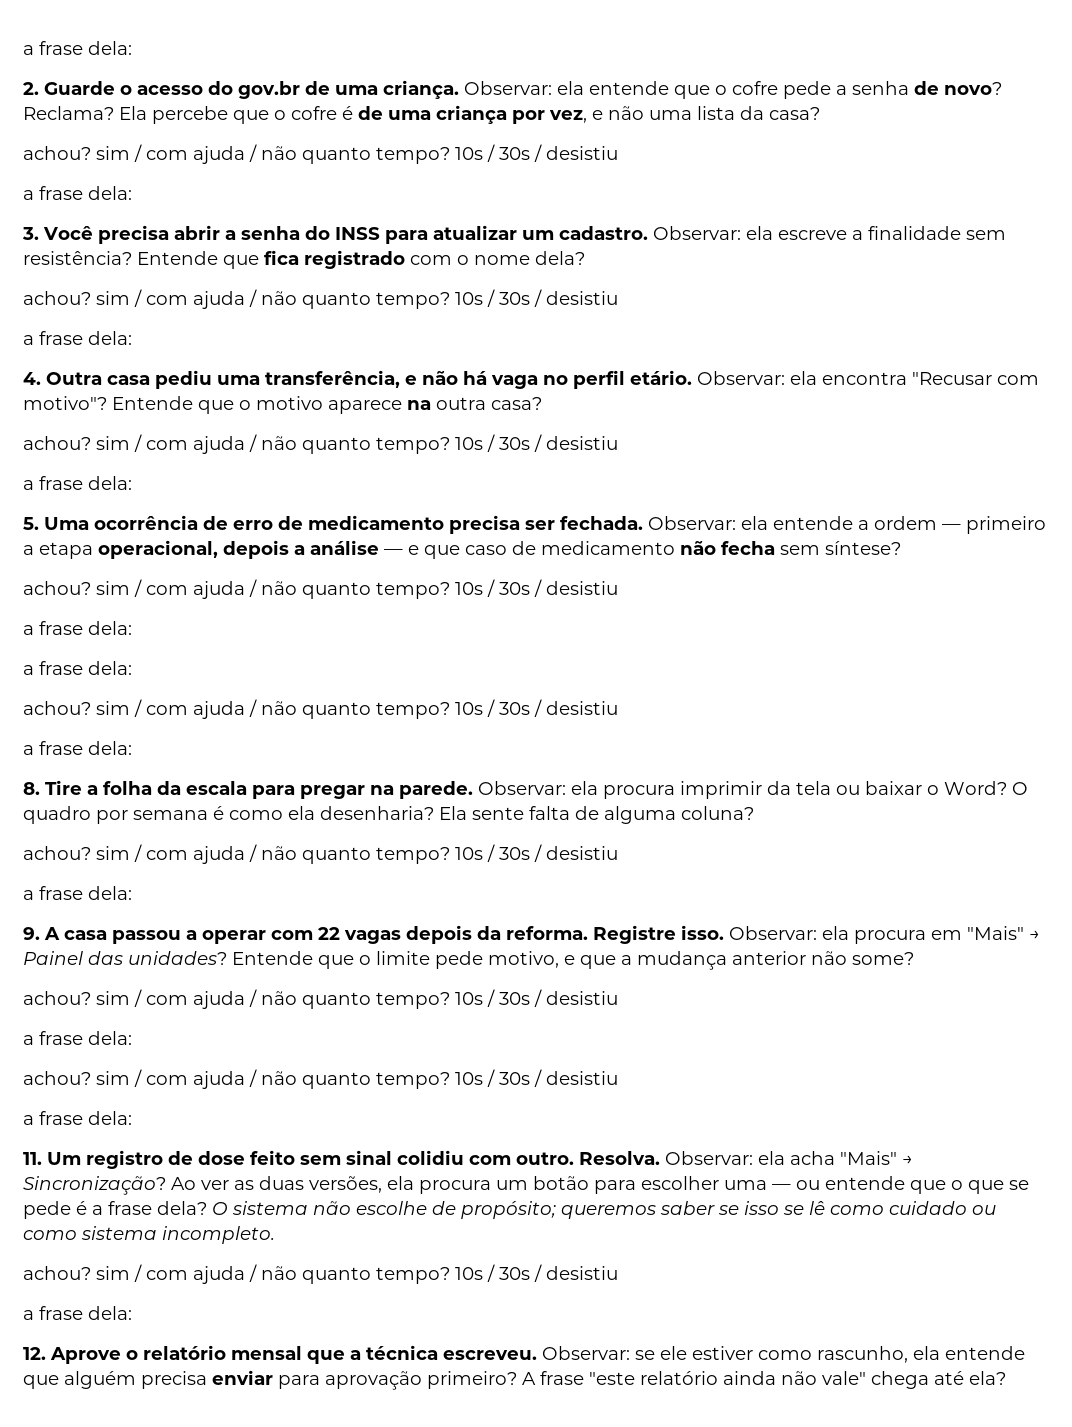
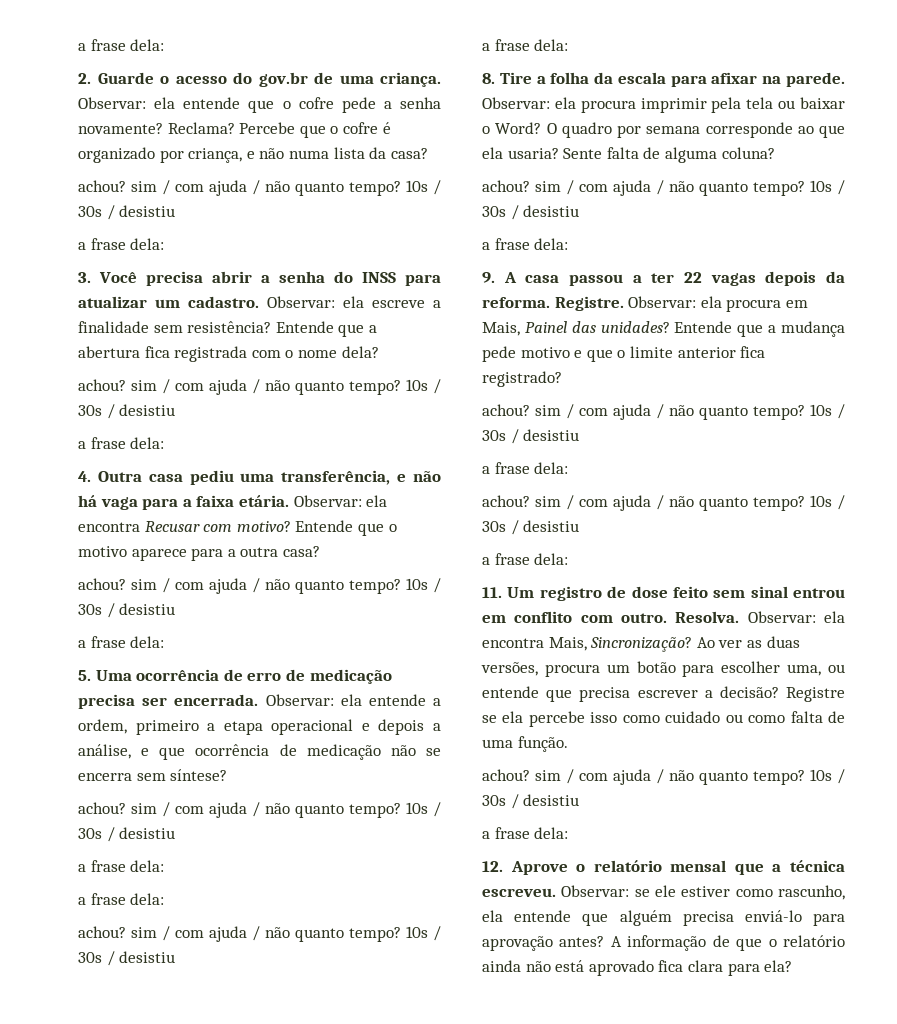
- Observar: ela entende que o cofre pede a senha de novo? Reclama? Ela percebe que o cofre é de uma criança por vez, e não uma lista da casa?
+ Observar: ela entende que o cofre pede a senha novamente? Reclama? Percebe que o cofre é organizado por criança, e não numa lista da casa?
- Entende que fica registrado com o nome dela?
+ Entende que a abertura fica registrada com o nome dela?
- 4. Outra casa pediu uma transferência, e não há vaga no perfil etário. Observar: ela encontra "Recusar com motivo"?
+ 4. Outra casa pediu uma transferência, e não há vaga para a faixa etária. Observar: ela encontra Recusar com motivo?
- Entende que o motivo aparece na outra casa?
+ Entende que o motivo aparece para a outra casa?
- 5. Uma ocorrência de erro de medicamento precisa ser fechada.
+ 5. Uma ocorrência de erro de medicação precisa ser encerrada.
- Observar: ela entende a ordem — primeiro a etapa operacional, depois a análise — e que caso de medicamento não fecha sem síntese?
+ Observar: ela entende a ordem, primeiro a etapa operacional e depois a análise, e que ocorrência de medicação não se encerra sem síntese?
- 8. Tire a folha da escala para pregar na parede.
+ 8. Tire a folha da escala para afixar na parede.
- Observar: ela procura imprimir da tela ou baixar o Word?
+ Observar: ela procura imprimir pela tela ou baixar o Word?
- O quadro por semana é como ela desenharia? Ela sente falta de alguma coluna?
+ O quadro por semana corresponde ao que ela usaria? Sente falta de alguma coluna?
- 9. A casa passou a operar com 22 vagas depois da reforma.
+ 9. A casa passou a ter 22 vagas depois da reforma.
- Registre isso.
+ Registre.
- Observar: ela procura em "Mais" → Painel das unidades?
+ Observar: ela procura em Mais, Painel das unidades?
- Entende que o limite pede motivo, e que a mudança anterior não some?
+ Entende que a mudança pede motivo e que o limite anterior fica registrado?
- 11. Um registro de dose feito sem sinal colidiu com outro.
+ 11. Um registro de dose feito sem sinal entrou em conflito com outro.
- Observar: ela acha "Mais" → Sincronização?
+ Observar: ela encontra Mais, Sincronização?
- Ao ver as duas versões, ela procura um botão para escolher uma — ou entende que o que se pede é a frase dela? O sistema não escolhe de propósito; queremos saber se isso se lê como cuidado ou como sistema incompleto.
+ Ao ver as duas versões, procura um botão para escolher uma, ou entende que precisa escrever a decisão? Registre se ela percebe isso como cuidado ou como falta de uma função.
- Observar: se ele estiver como rascunho, ela entende que alguém precisa enviar para aprovação primeiro? A frase "este relatório ainda não vale" chega até ela?
+ Observar: se ele estiver como rascunho, ela entende que alguém precisa enviá-lo para aprovação antes? A informação de que o relatório ainda não está aprovado fica clara para ela?

